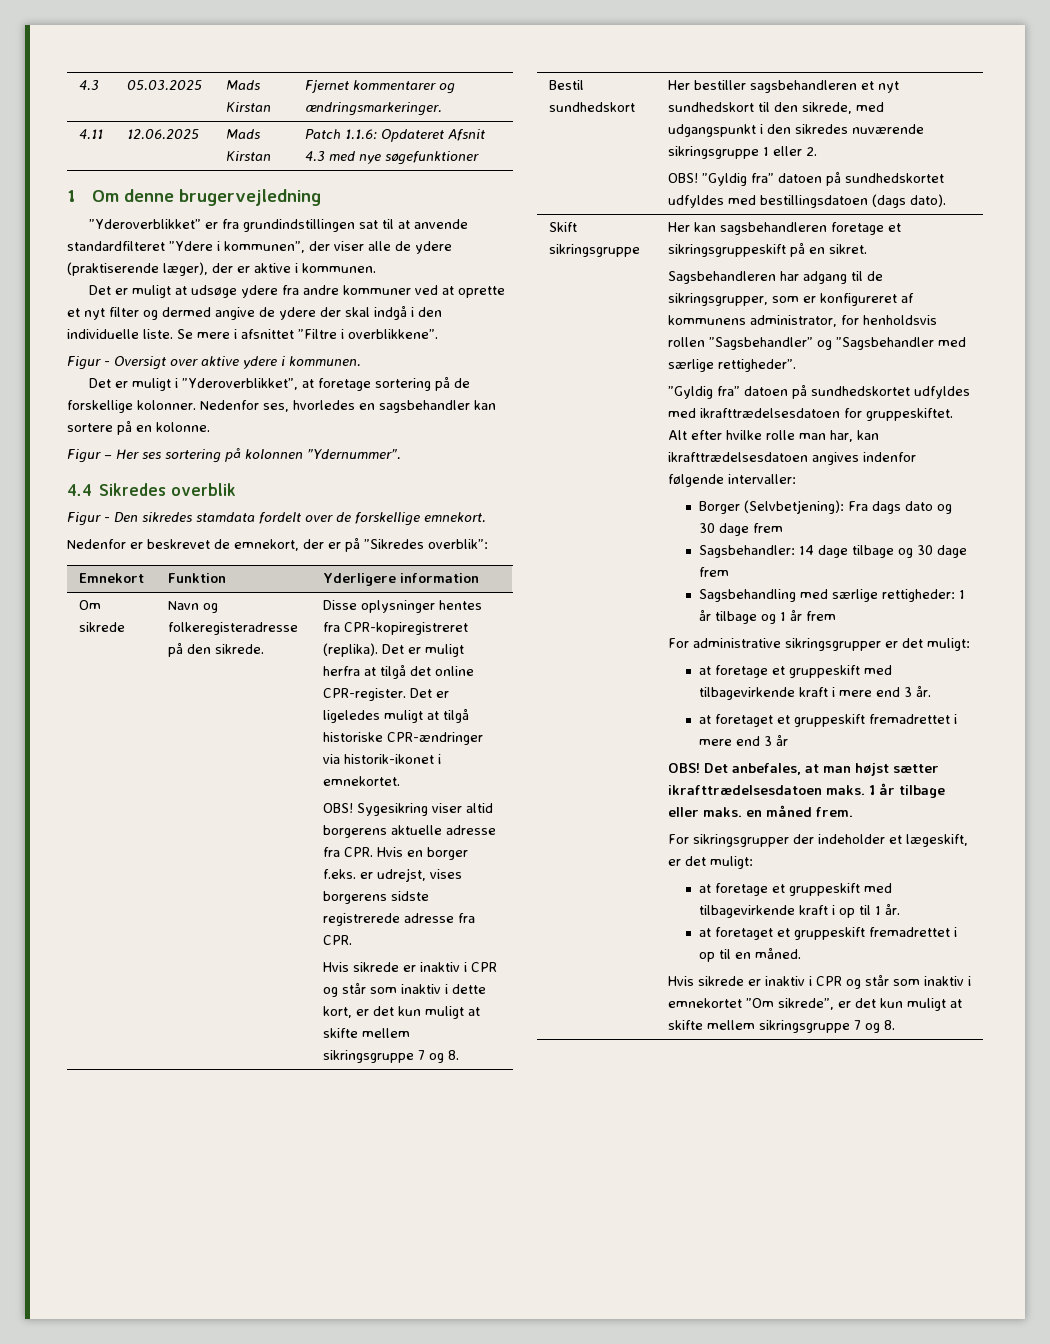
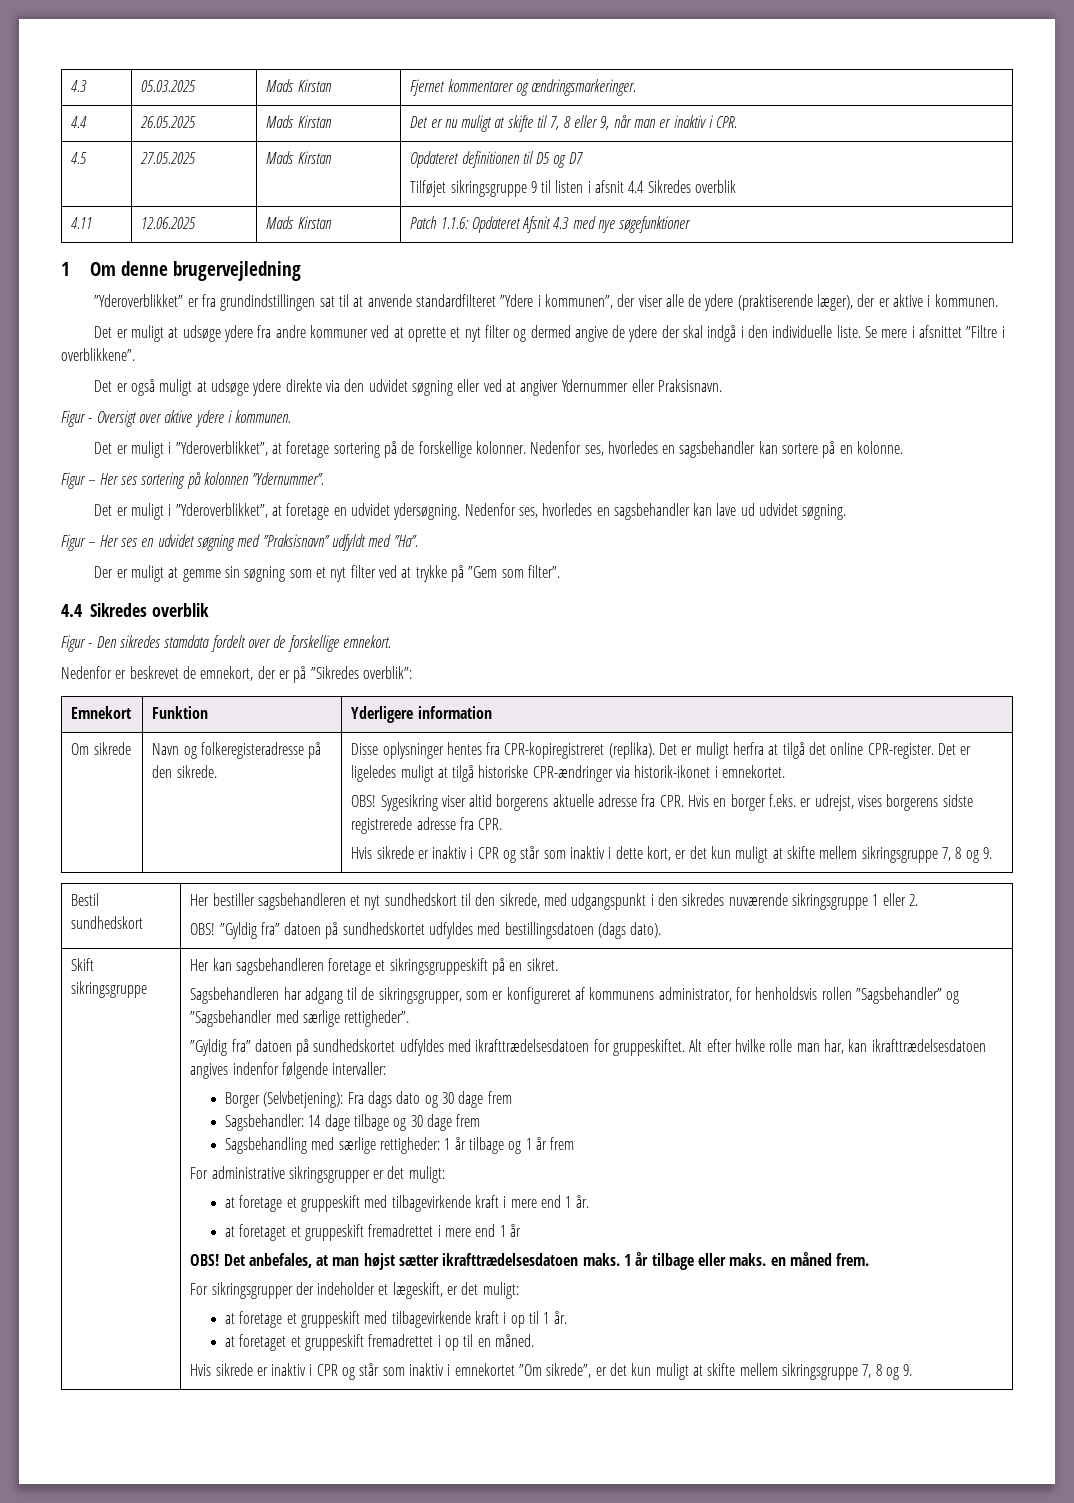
+ 4.4 | 26.05.2025 | Mads Kirstan | Det er nu muligt at skifte til 7, 8 eller 9, når man er inaktiv i CPR.
+ 4.5 | 27.05.2025 | Mads Kirstan | Opdateret definitionen til D5 og D7
+ Tilføjet sikringsgruppe 9 til listen i afsnit 4.4 Sikredes overblik
+ Det er også muligt at udsøge ydere direkte via den udvidet søgning eller ved at angiver Ydernummer eller Praksisnavn.
+ Det er muligt i ”Yderoverblikket”, at foretage en udvidet ydersøgning. Nedenfor ses, hvorledes en sagsbehandler kan lave ud udvidet søgning.
+ Figur – Her ses en udvidet søgning med ”Praksisnavn” udfyldt med ”Ha”.
+ Der er muligt at gemme sin søgning som et nyt filter ved at trykke på ”Gem som filter”.
- Hvis sikrede er inaktiv i CPR og står som inaktiv i dette kort, er det kun muligt at skifte mellem sikringsgruppe 7 og 8.
+ Hvis sikrede er inaktiv i CPR og står som inaktiv i dette kort, er det kun muligt at skifte mellem sikringsgruppe 7, 8 og 9.
- at foretage et gruppeskift med tilbagevirkende kraft i mere end 3 år.
+ at foretage et gruppeskift med tilbagevirkende kraft i mere end 1 år.
- at foretaget et gruppeskift fremadrettet i mere end 3 år
+ at foretaget et gruppeskift fremadrettet i mere end 1 år
- Hvis sikrede er inaktiv i CPR og står som inaktiv i emnekortet ”Om sikrede”, er det kun muligt at skifte mellem sikringsgruppe 7 og 8.
+ Hvis sikrede er inaktiv i CPR og står som inaktiv i emnekortet ”Om sikrede”, er det kun muligt at skifte mellem sikringsgruppe 7, 8 og 9.

